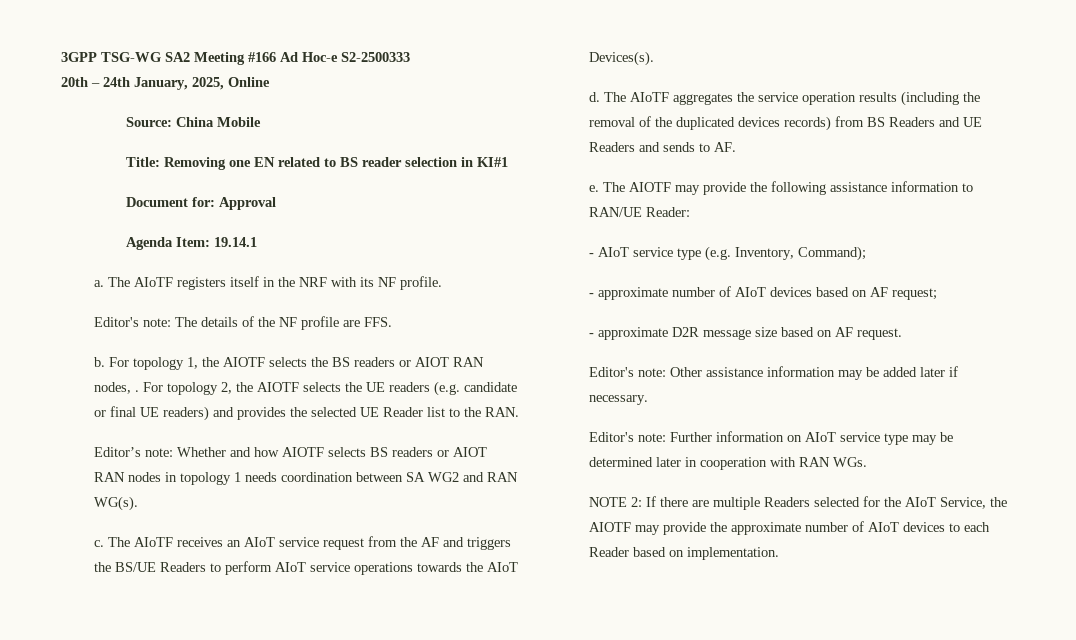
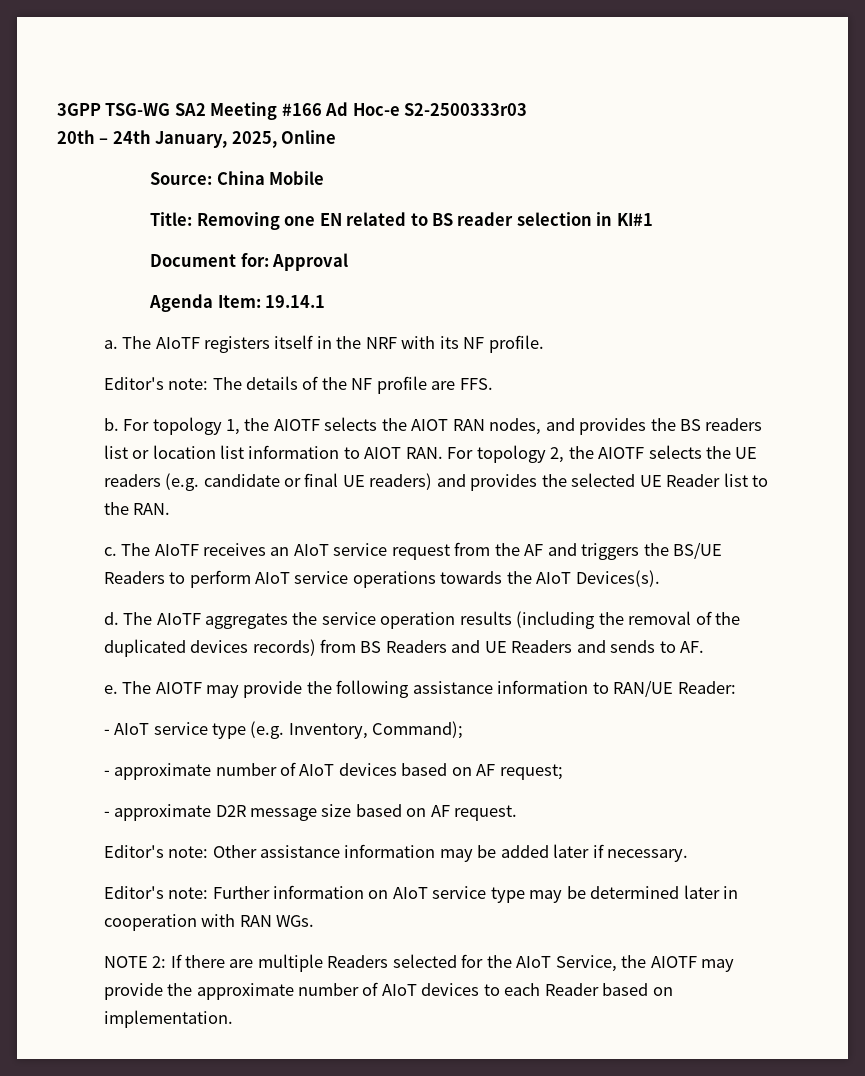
- 3GPP TSG-WG SA2 Meeting #166 Ad Hoc-e S2-2500333
+ 3GPP TSG-WG SA2 Meeting #166 Ad Hoc-e S2-2500333r03
- For topology 1, the AIOTF selects the BS readers or AIOT RAN nodes, . For topology 2, the AIOTF selects the UE readers (e.g. candidate or final UE readers) and provides the selected UE Reader list to the RAN.
+ For topology 1, the AIOTF selects the AIOT RAN nodes, and provides the BS readers list or location list information to AIOT RAN. For topology 2, the AIOTF selects the UE readers (e.g. candidate or final UE readers) and provides the selected UE Reader list to the RAN.
- Editor’s note: Whether and how AIOTF selects BS readers or AIOT RAN nodes in topology 1 needs coordination between SA WG2 and RAN WG(s).

